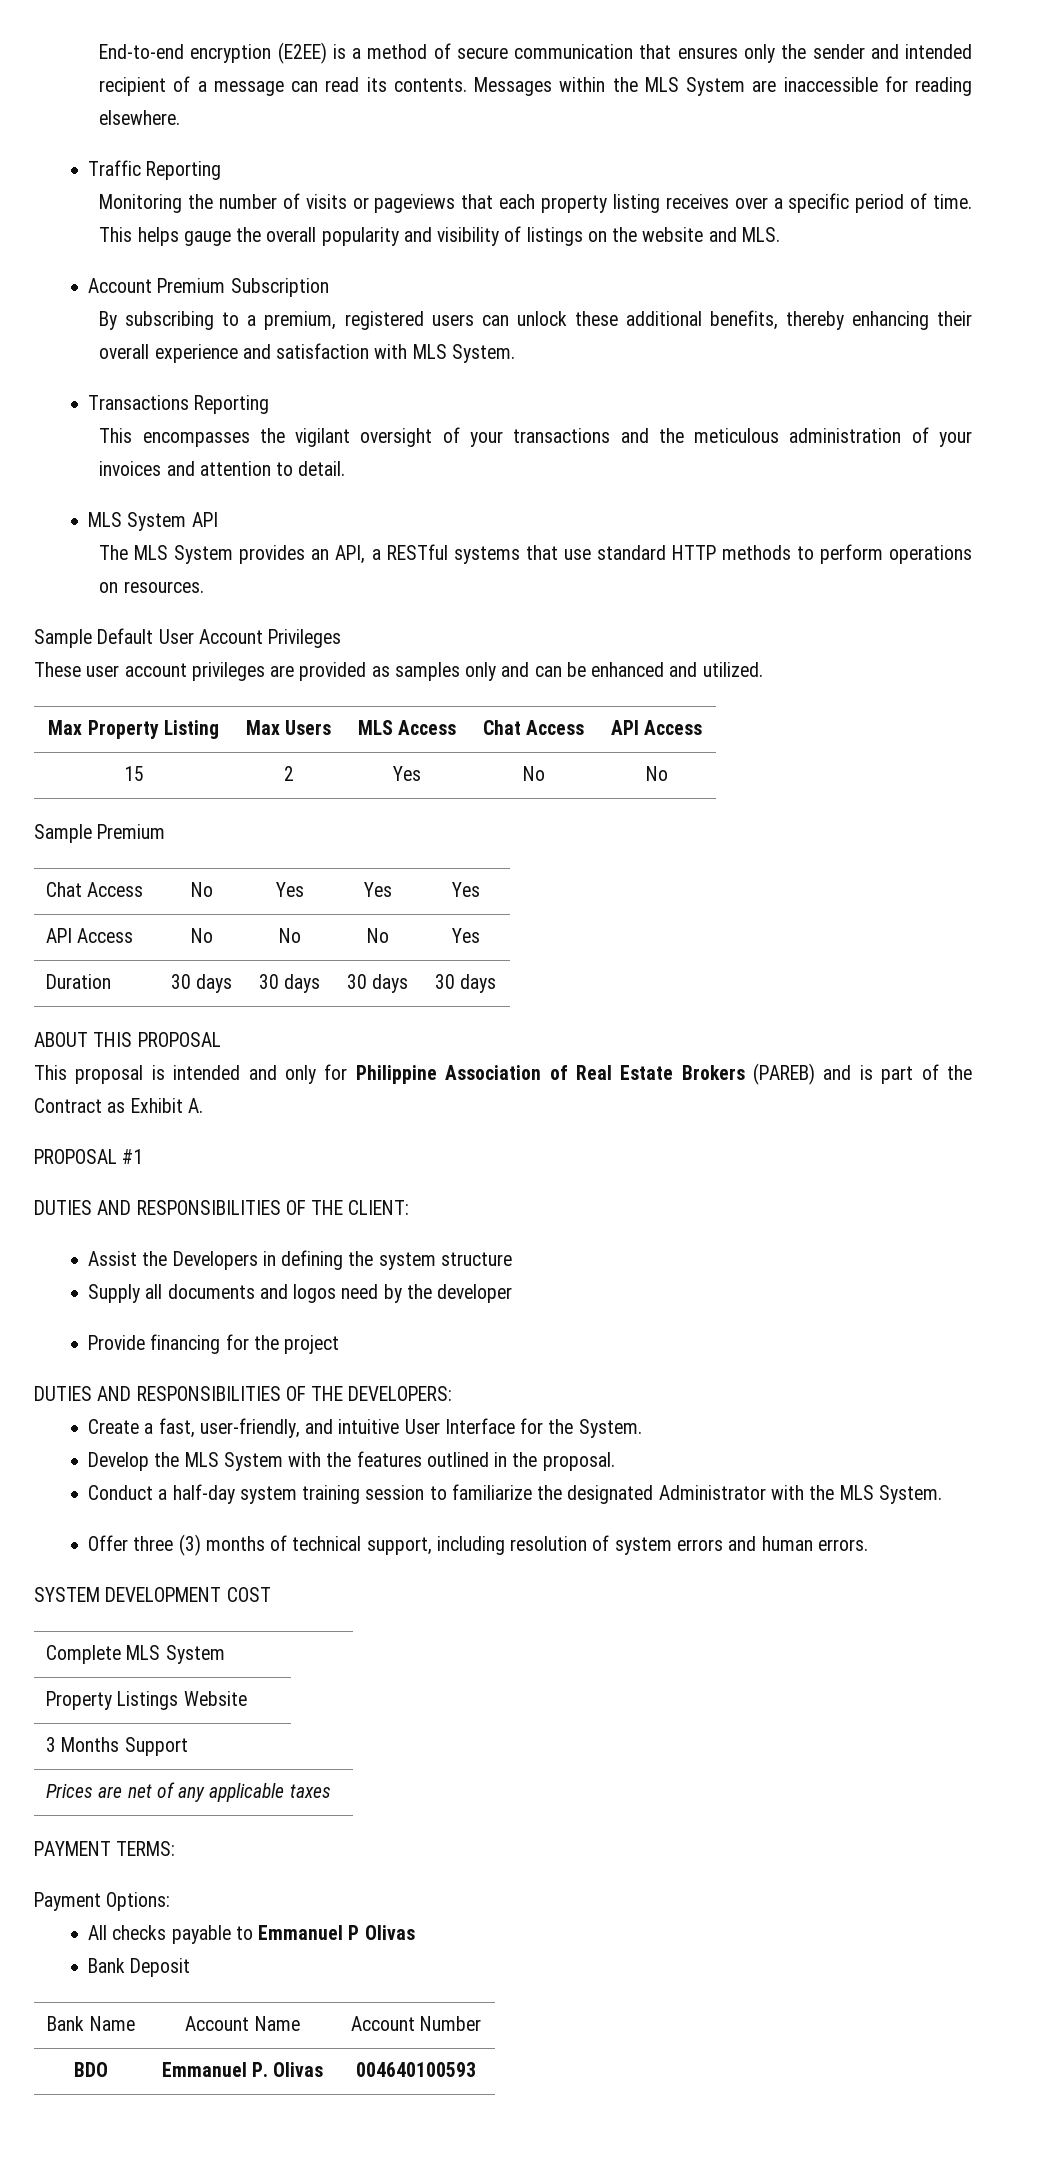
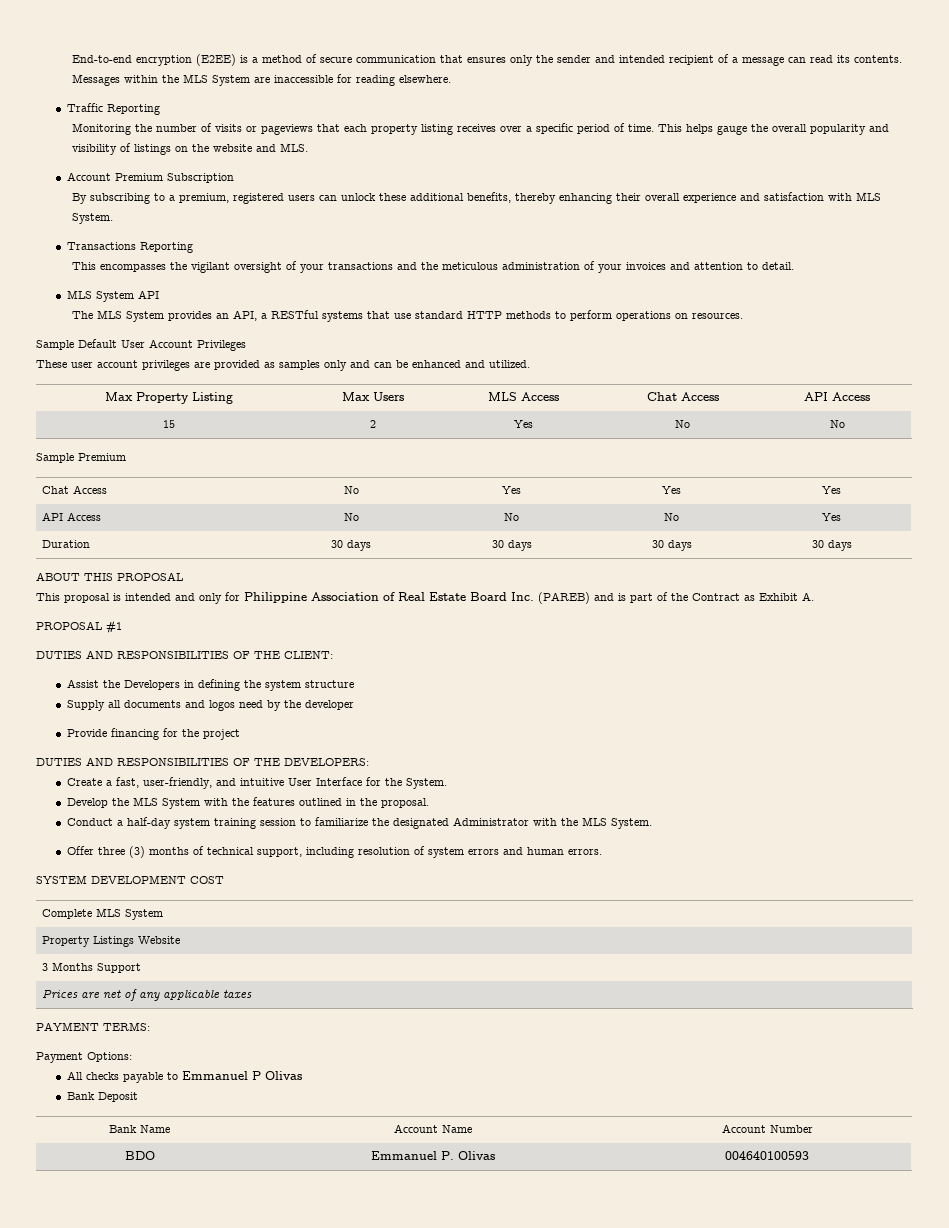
- This proposal is intended and only for Philippine Association of Real Estate Brokers (PAREB) and is part of the Contract as Exhibit A.
+ This proposal is intended and only for Philippine Association of Real Estate Board Inc. (PAREB) and is part of the Contract as Exhibit A.

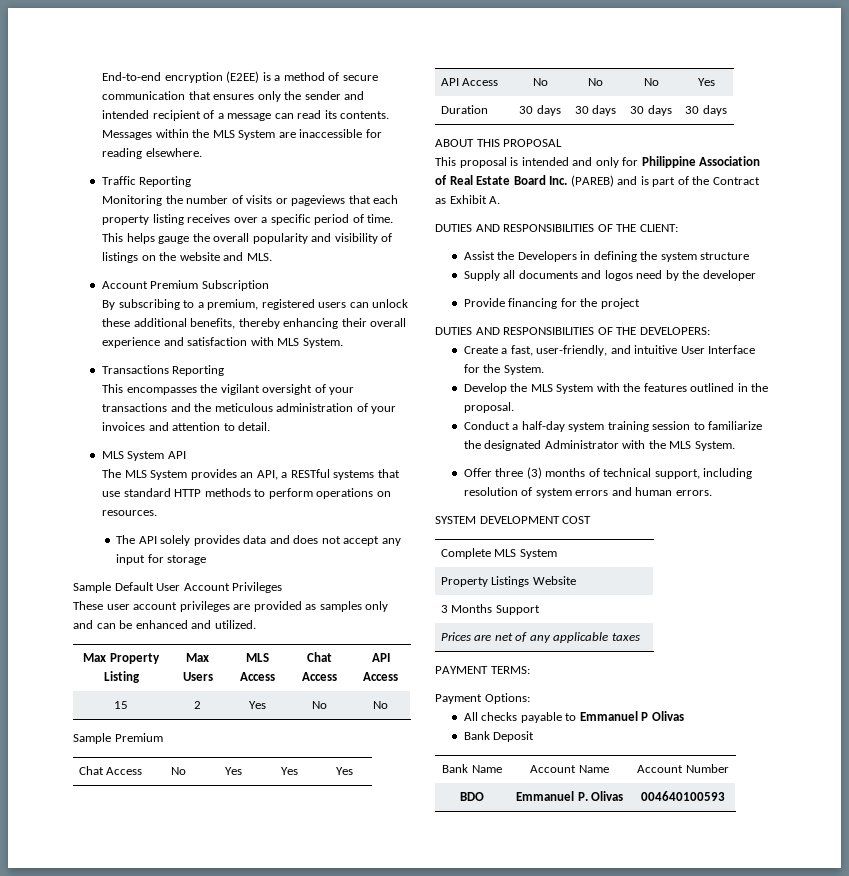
+ The API solely provides data and does not accept any input for storage
- PROPOSAL #1

